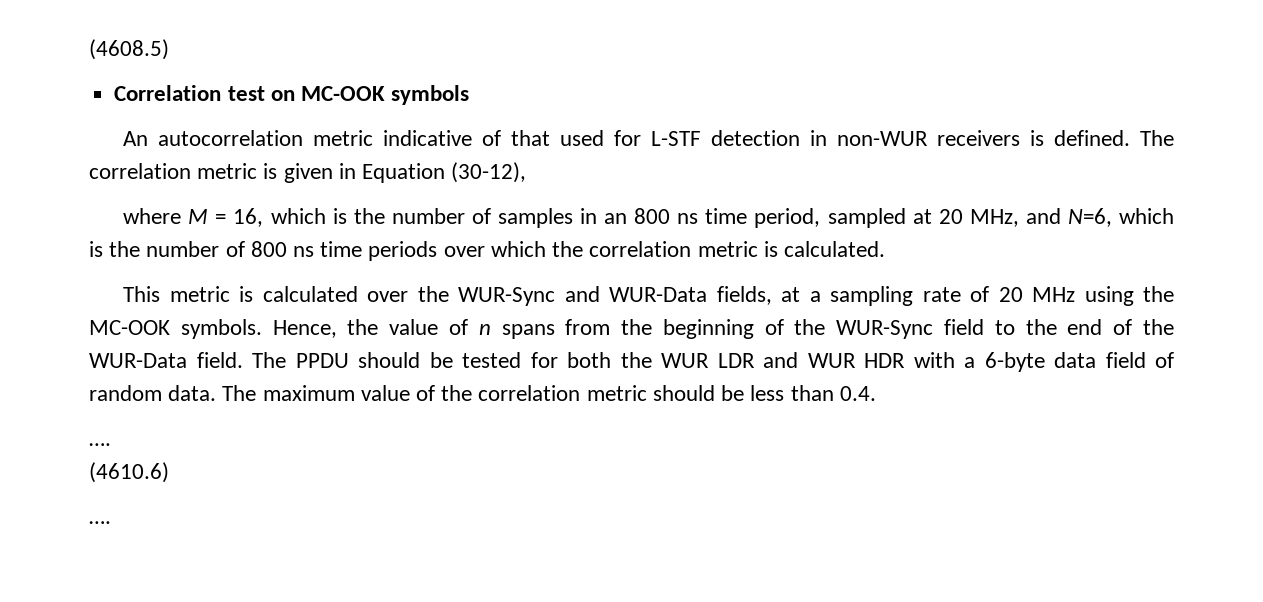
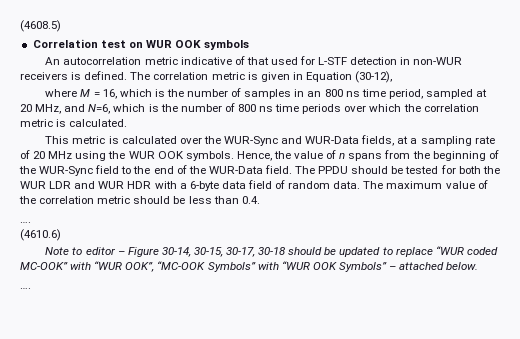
- Correlation test on MC-OOK symbols
+ Correlation test on WUR OOK symbols
- This metric is calculated over the WUR-Sync and WUR-Data fields, at a sampling rate of 20 MHz using the MC-OOK symbols.
+ This metric is calculated over the WUR-Sync and WUR-Data fields, at a sampling rate of 20 MHz using the WUR OOK symbols.
+ Note to editor – Figure 30-14, 30-15, 30-17, 30-18 should be updated to replace “WUR coded MC-OOK” with “WUR OOK”, “MC-OOK Symbols” with “WUR OOK Symbols” – attached below.

